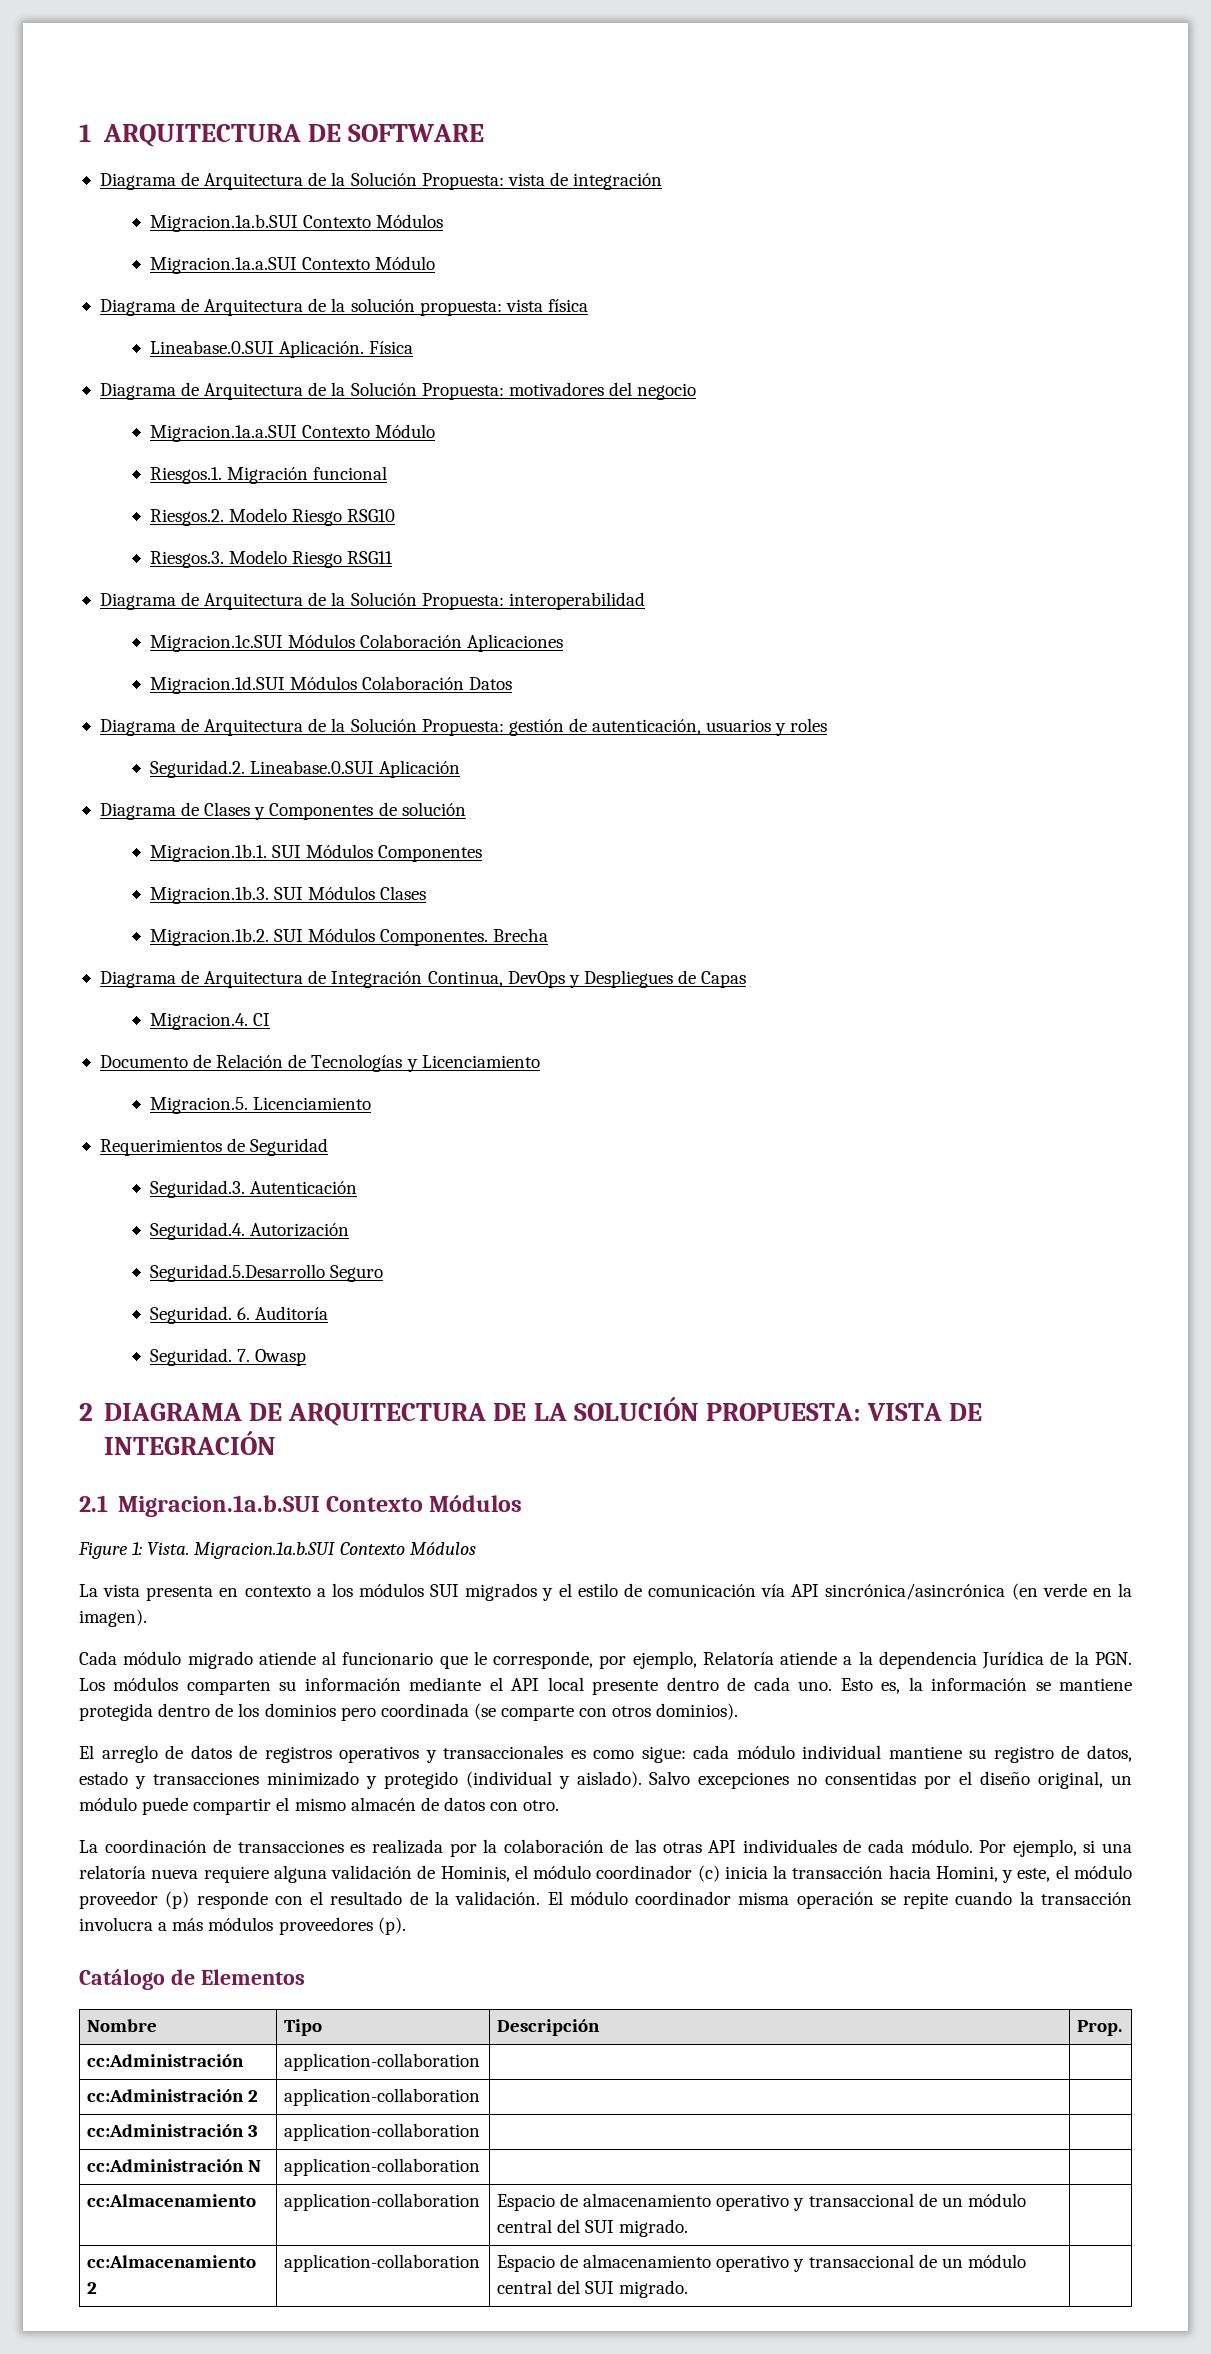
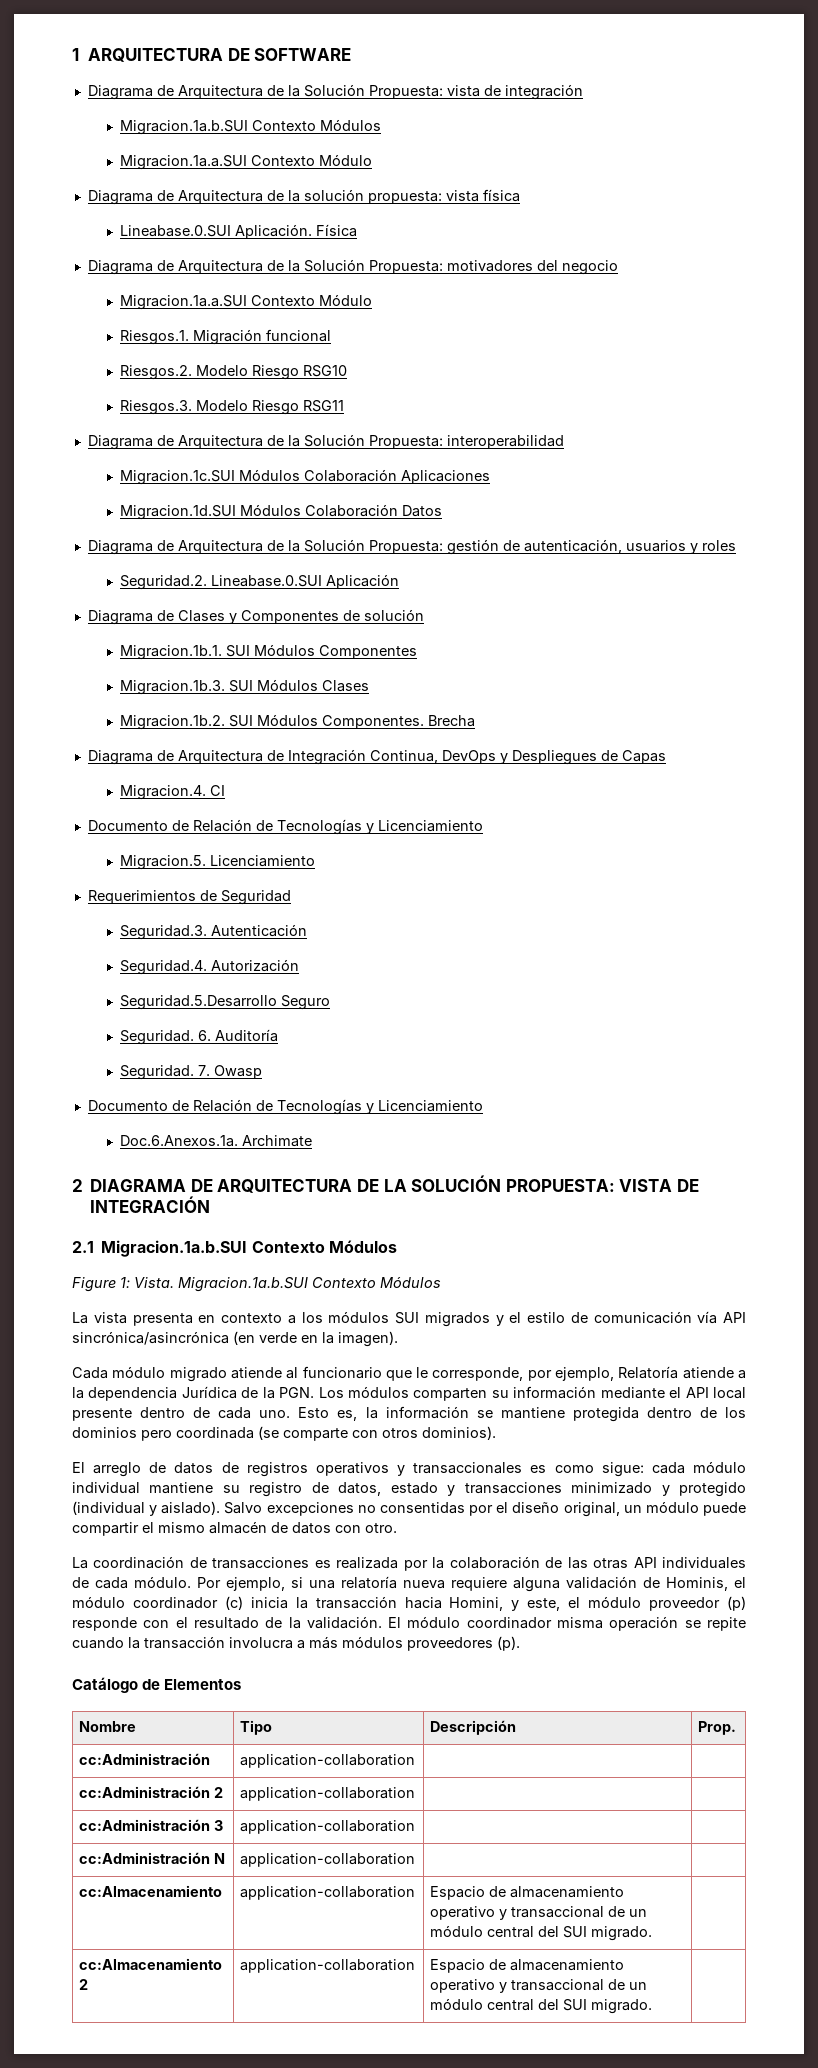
  7. Owasp
+ Documento de Relación de Tecnologías y Licenciamiento
+ Doc.6.Anexos.1a. Archimate

